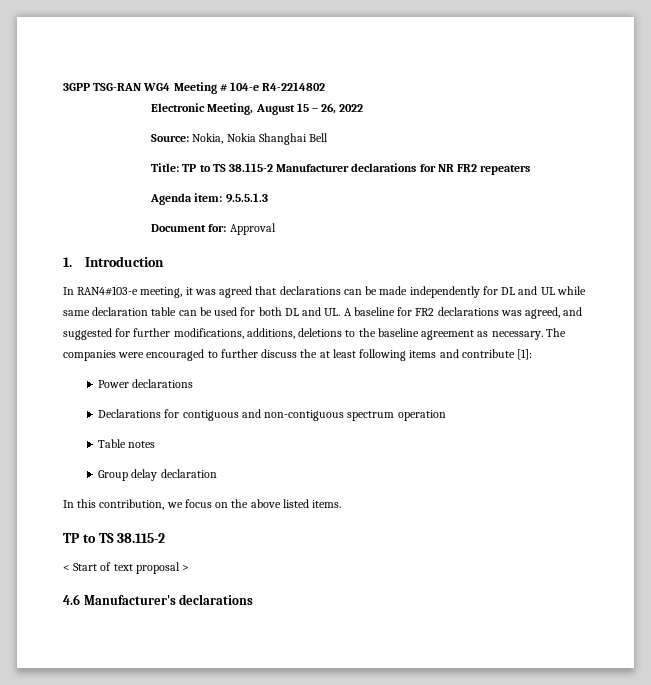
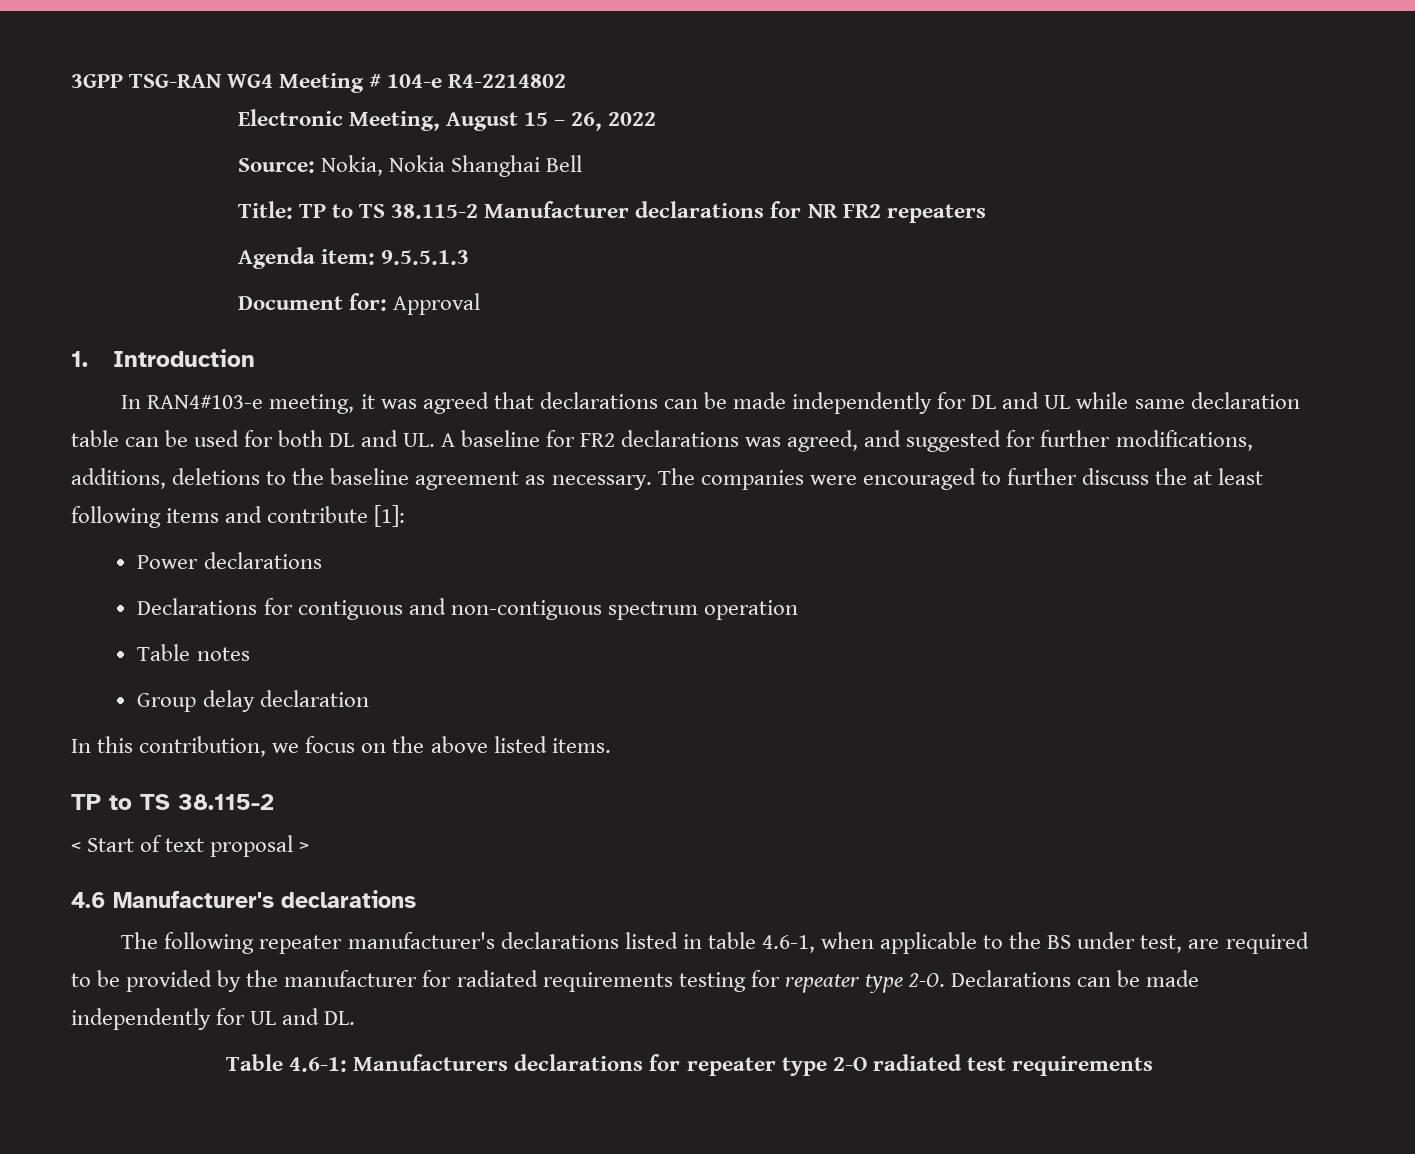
+ The following repeater manufacturer's declarations listed in table 4.6-1, when applicable to the BS under test, are required to be provided by the manufacturer for radiated requirements testing for repeater type 2-O. Declarations can be made independently for UL and DL.
+ Table 4.6-1: Manufacturers declarations for repeater type 2-O radiated test requirements

